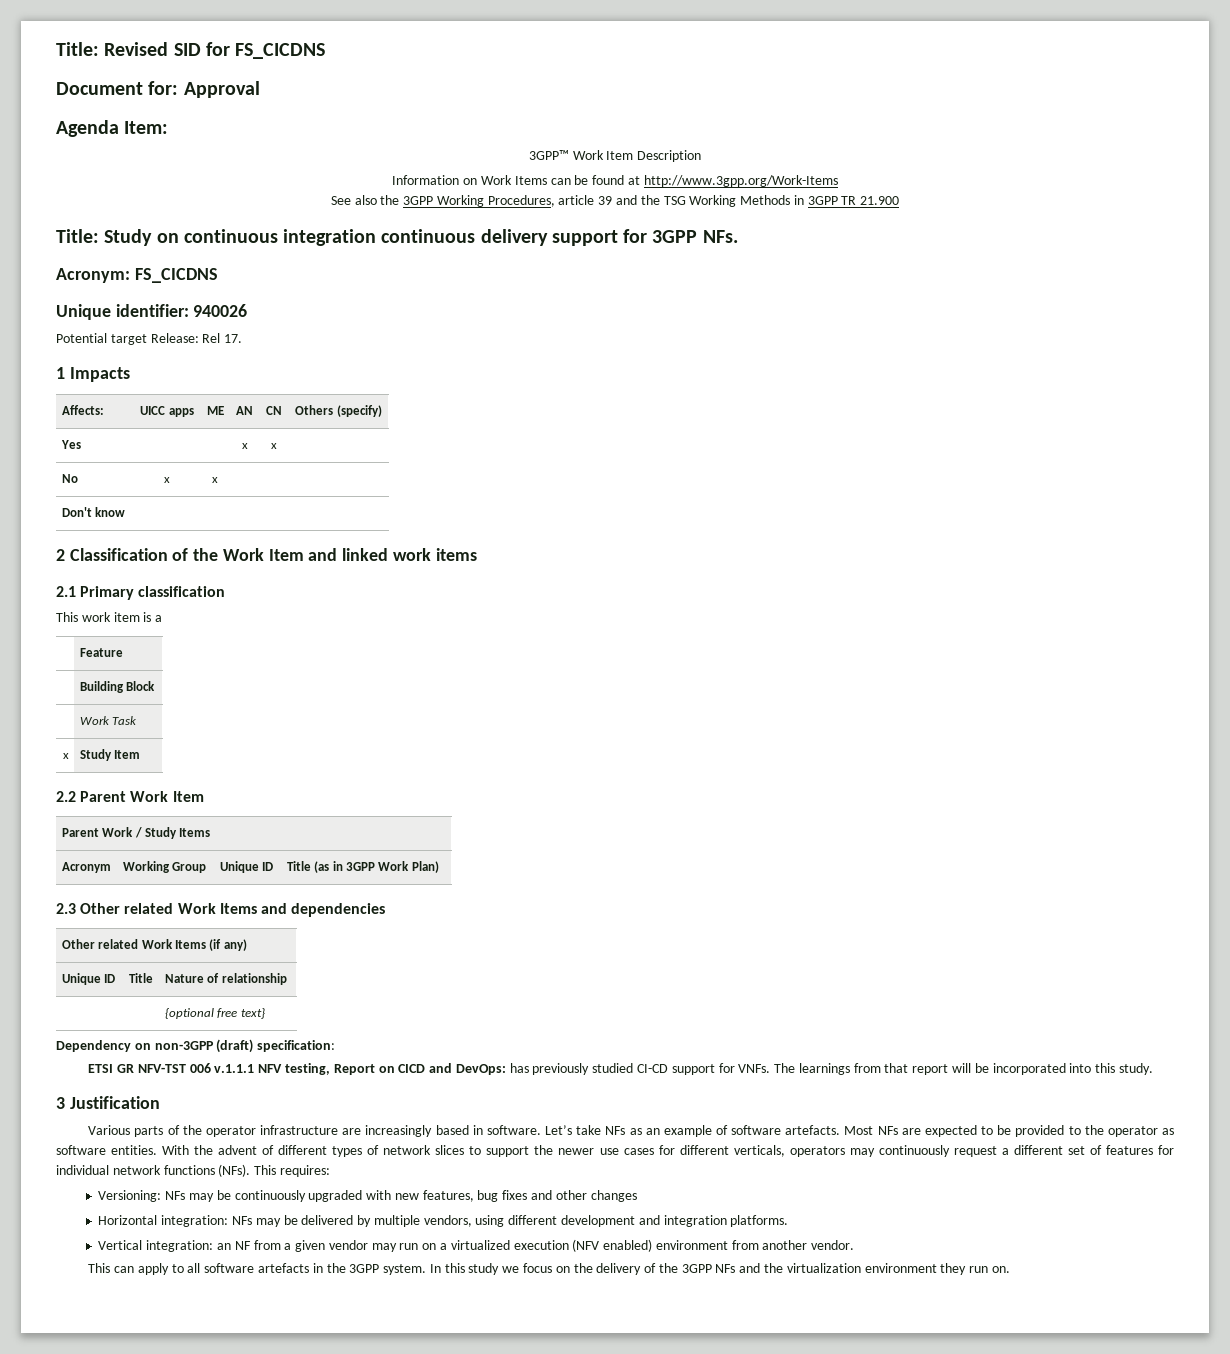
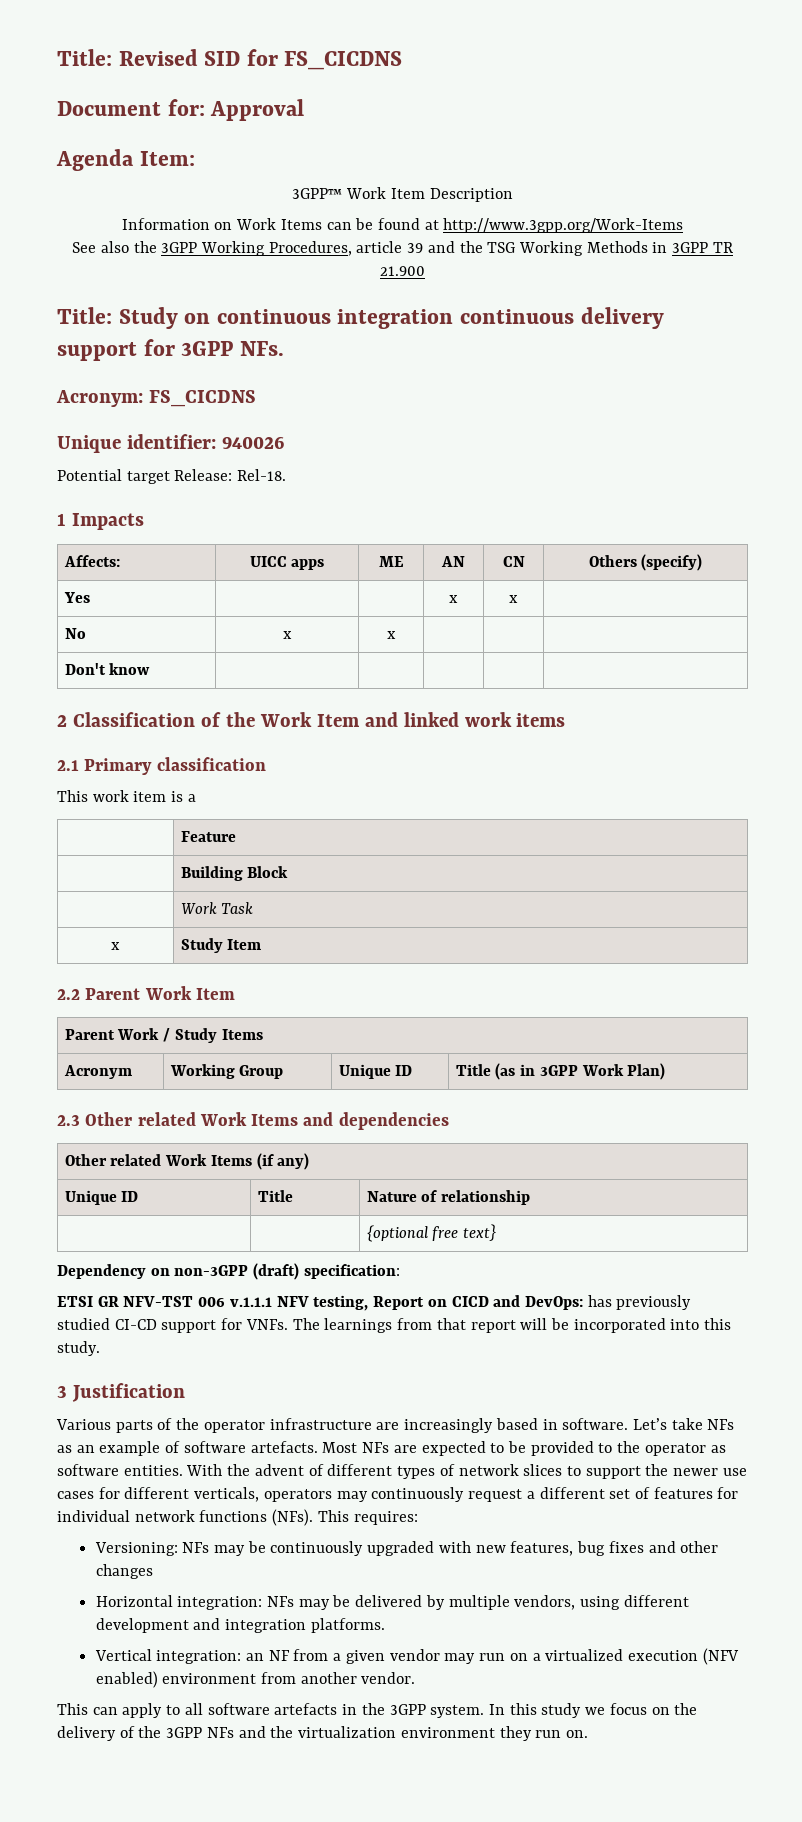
- Potential target Release: Rel 17.
+ Potential target Release: Rel-18.

